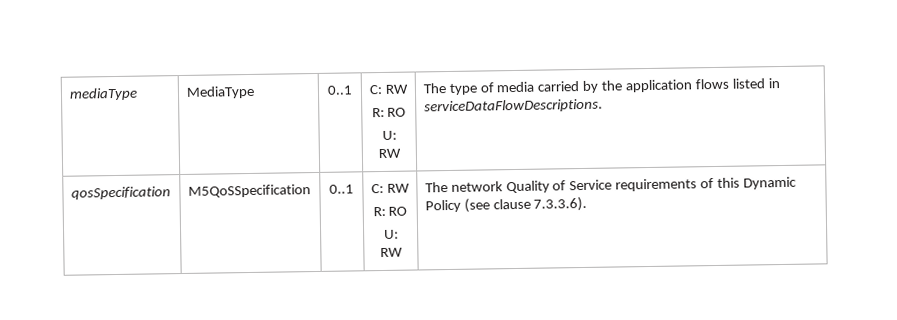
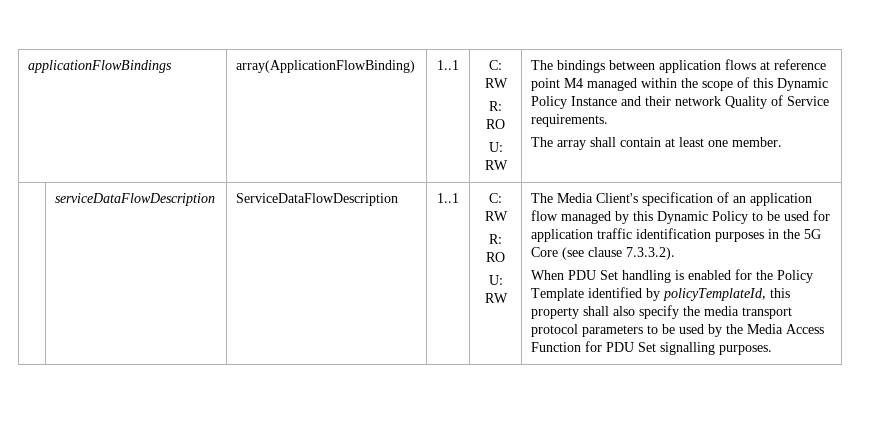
- mediaType | MediaType | 0..1 | C: RW
+ applicationFlowBindings | array(ApplicationFlowBinding) | 1..1 | C: RW
  R: RO
- U: RW | The type of media carried by the application flows listed in serviceDataFlowDescriptions.
- qosSpecification | M5QoSSpecification | 0..1 | C: RW
+ U: RW | The bindings between application flows at reference point M4 managed within the scope of this Dynamic Policy Instance and their network Quality of Service requirements.
+ The array shall contain at least one member.
+ | serviceDataFlowDescription | ServiceDataFlowDescription | 1..1 | C: RW
  R: RO
- U: RW | The network Quality of Service requirements of this Dynamic Policy (see clause 7.3.3.6).
+ U: RW | The Media Client's specification of an application flow managed by this Dynamic Policy to be used for application traffic identification purposes in the 5G Core (see clause 7.3.3.2).
+ When PDU Set handling is enabled for the Policy Template identified by policyTemplateId, this property shall also specify the media transport protocol parameters to be used by the Media Access Function for PDU Set signalling purposes.

